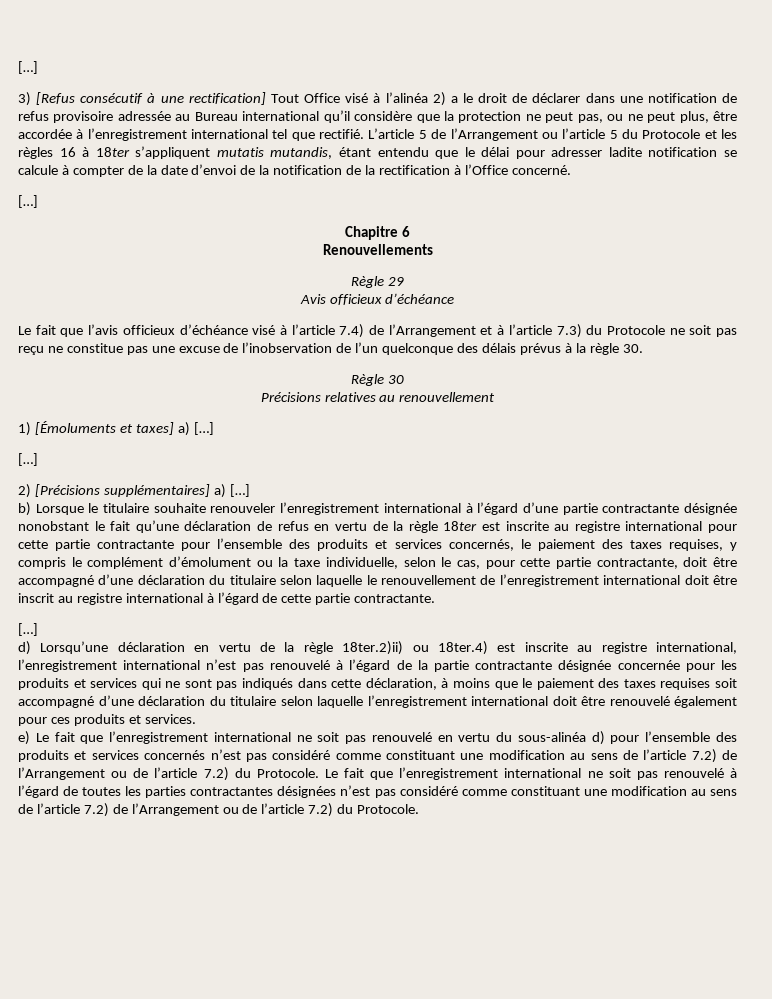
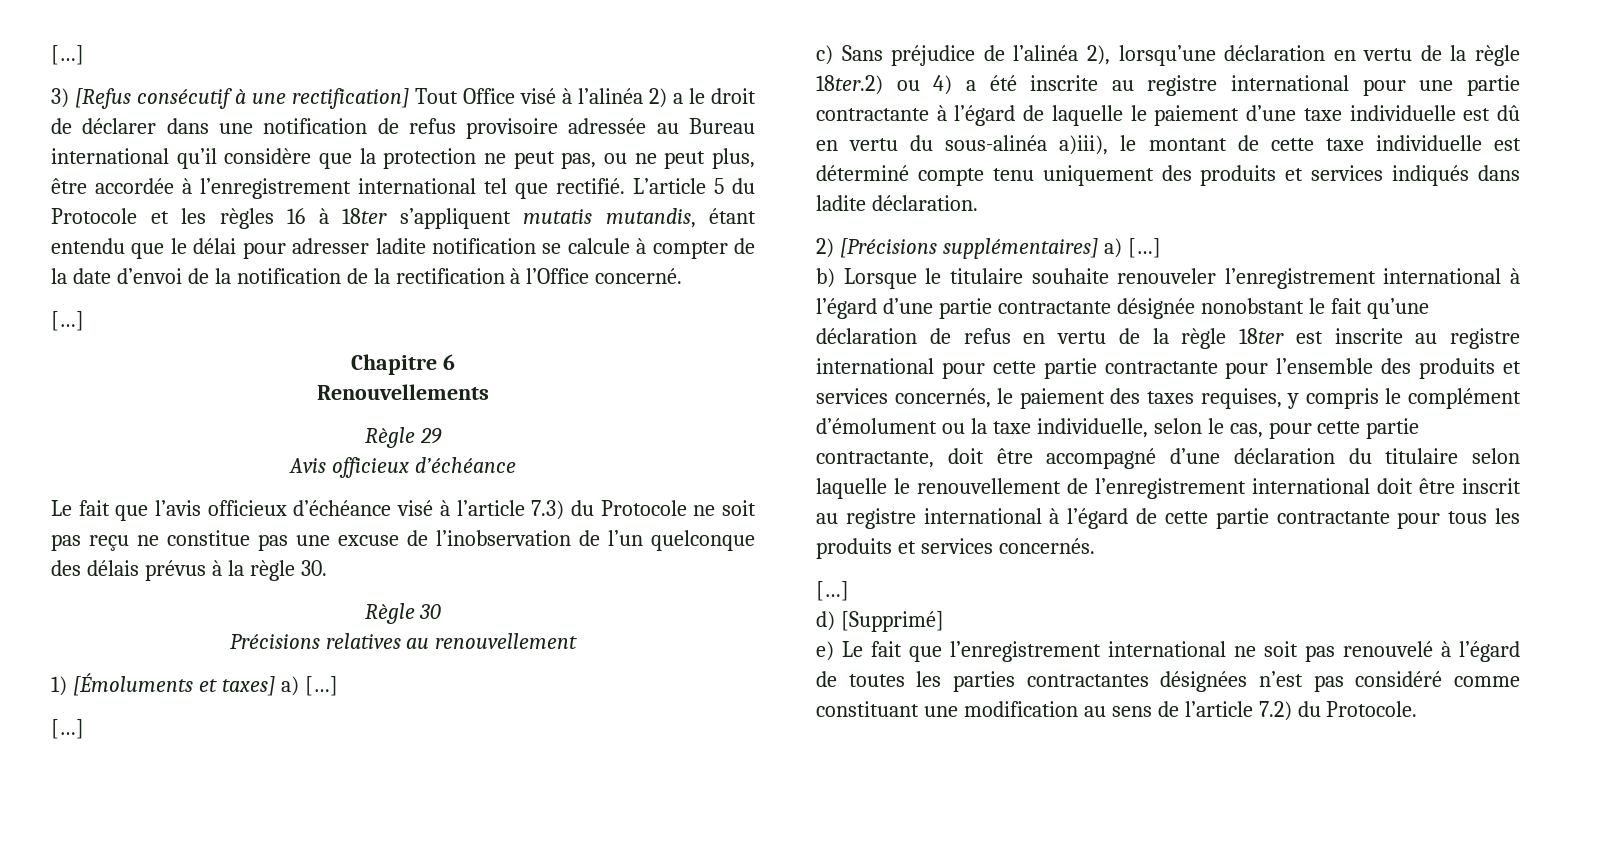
- L’article 5 de l’Arrangement ou l’article 5 du Protocole et les règles 16 à 18ter s’appliquent mutatis mutandis, étant entendu que le délai pour adresser ladite notification se calcule à compter de la date d’envoi de la notification de la rectification à l’Office concerné.
+ L’article 5 du Protocole et les règles 16 à 18ter s’appliquent mutatis mutandis, étant entendu que le délai pour adresser ladite notification se calcule à compter de la date d’envoi de la notification de la rectification à l’Office concerné.
- Le fait que l’avis officieux d’échéance visé à l’article 7.4) de l’Arrangement et à l’article 7.3) du Protocole ne soit pas reçu ne constitue pas une excuse de l’inobservation de l’un quelconque des délais prévus à la règle 30.
+ Le fait que l’avis officieux d’échéance visé à l’article 7.3) du Protocole ne soit pas reçu ne constitue pas une excuse de l’inobservation de l’un quelconque des délais prévus à la règle 30.
+ c) Sans préjudice de l’alinéa 2), lorsqu’une déclaration en vertu de la règle 18ter.2) ou 4) a été inscrite au registre international pour une partie contractante à l’égard de laquelle le paiement d’une taxe individuelle est dû en vertu du sous-alinéa a)iii), le montant de cette taxe individuelle est déterminé compte tenu uniquement des produits et services indiqués dans ladite déclaration.
- b) Lorsque le titulaire souhaite renouveler l’enregistrement international à l’égard d’une partie contractante désignée nonobstant le fait qu’une déclaration de refus en vertu de la règle 18ter est inscrite au registre international pour cette partie contractante pour l’ensemble des produits et services concernés, le paiement des taxes requises, y compris le complément d’émolument ou la taxe individuelle, selon le cas, pour cette partie contractante, doit être accompagné d’une déclaration du titulaire selon laquelle le renouvellement de l’enregistrement international doit être inscrit au registre international à l’égard de cette partie contractante.
+ b) Lorsque le titulaire souhaite renouveler l’enregistrement international à l’égard d’une partie contractante désignée nonobstant le fait qu’une déclaration de refus en vertu de la règle 18ter est inscrite au registre international pour cette partie contractante pour l’ensemble des produits et services concernés, le paiement des taxes requises, y compris le complément d’émolument ou la taxe individuelle, selon le cas, pour cette partie contractante, doit être accompagné d’une déclaration du titulaire selon laquelle le renouvellement de l’enregistrement international doit être inscrit au registre international à l’égard de cette partie contractante pour tous les produits et services concernés.
  […]
- d) Lorsqu’une déclaration en vertu de la règle 18ter.2)ii) ou 18ter.4) est inscrite au registre international, l’enregistrement international n’est pas renouvelé à l’égard de la partie contractante désignée concernée pour les produits et services qui ne sont pas indiqués dans cette déclaration, à moins que le paiement des taxes requises soit accompagné d’une déclaration du titulaire selon laquelle l’enregistrement international doit être renouvelé également pour ces produits et services.
+ d) [Supprimé]
- e) Le fait que l’enregistrement international ne soit pas renouvelé en vertu du sous-alinéa d) pour l’ensemble des produits et services concernés n’est pas considéré comme constituant une modification au sens de l’article 7.2) de l’Arrangement ou de l’article 7.2) du Protocole. Le fait que l’enregistrement international ne soit pas renouvelé à l’égard de toutes les parties contractantes désignées n’est pas considéré comme constituant une modification au sens de l’article 7.2) de l’Arrangement ou de l’article 7.2) du Protocole.
+ e) Le fait que l’enregistrement international ne soit pas renouvelé à l’égard de toutes les parties contractantes désignées n’est pas considéré comme constituant une modification au sens de l’article 7.2) du Protocole.

